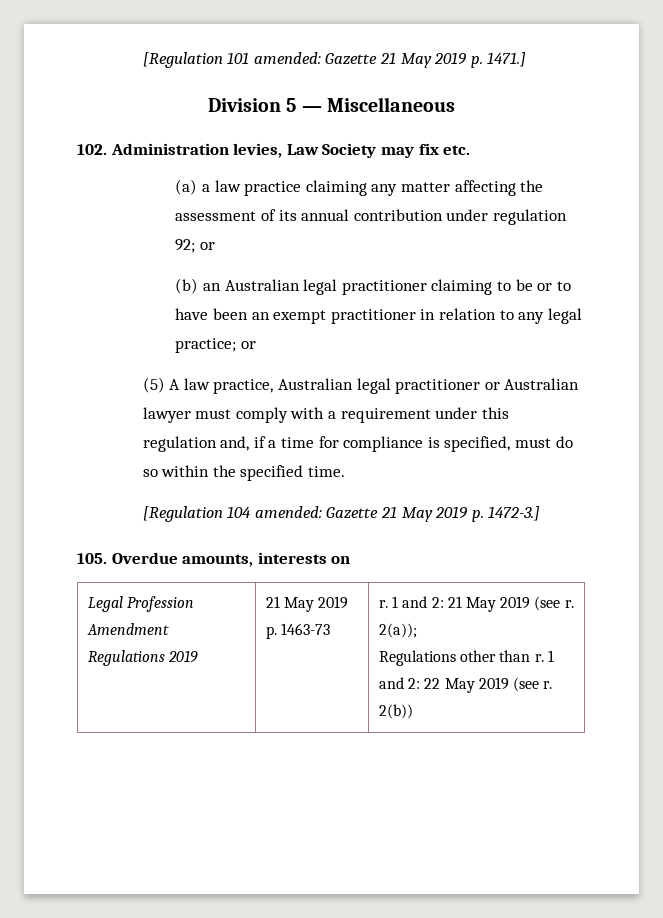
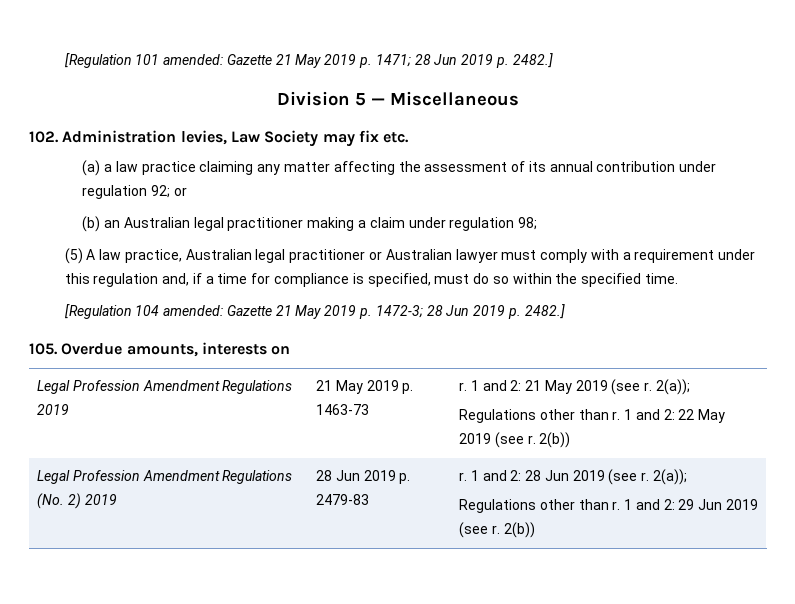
- [Regulation 101 amended: Gazette 21 May 2019 p. 1471.]
+ [Regulation 101 amended: Gazette 21 May 2019 p. 1471; 28 Jun 2019 p. 2482.]
- (b) an Australian legal practitioner claiming to be or to have been an exempt practitioner in relation to any legal practice; or
+ (b) an Australian legal practitioner making a claim under regulation 98;
- [Regulation 104 amended: Gazette 21 May 2019 p. 1472-3.]
+ [Regulation 104 amended: Gazette 21 May 2019 p. 1472-3; 28 Jun 2019 p. 2482.]
+ Legal Profession Amendment Regulations (No. 2) 2019 | 28 Jun 2019 p. 2479-83 | r. 1 and 2: 28 Jun 2019 (see r. 2(a));
+ Regulations other than r. 1 and 2: 29 Jun 2019 (see r. 2(b))

